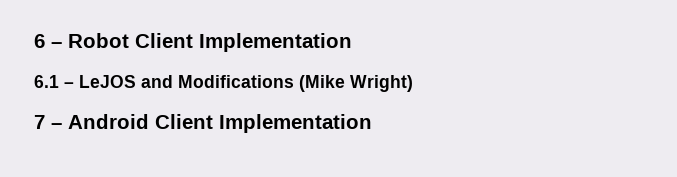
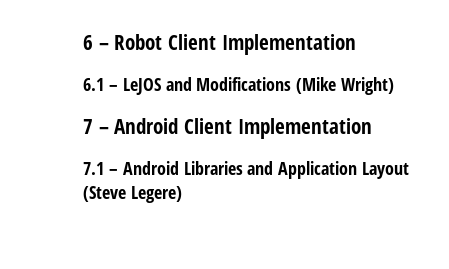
+ 7.1 – Android Libraries and Application Layout (Steve Legere)

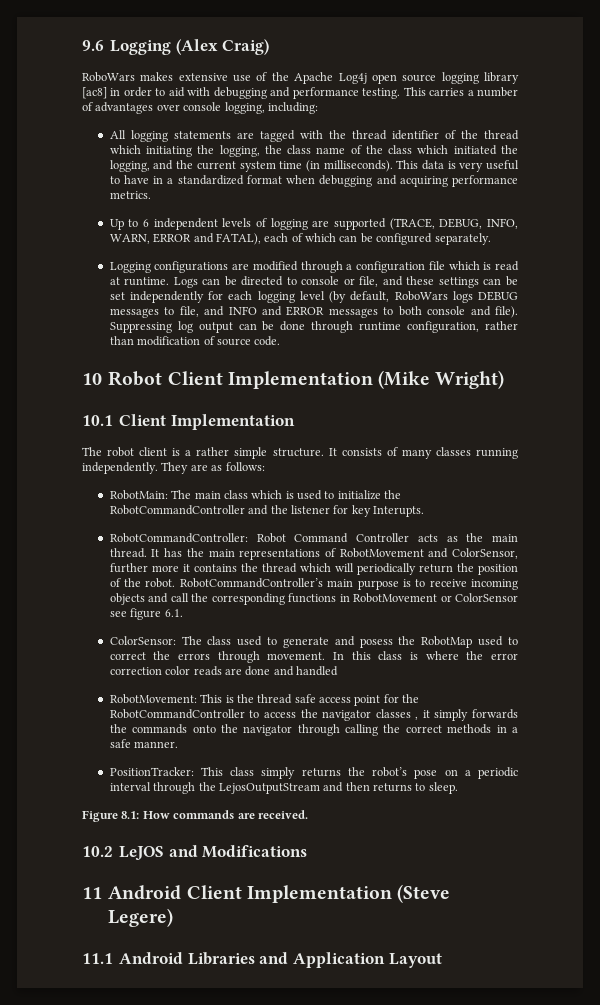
- 6 – Robot Client Implementation
- 6.1 – LeJOS and Modifications (Mike Wright)
- 7 – Android Client Implementation
- 7.1 – Android Libraries and Application Layout (Steve Legere)
+ 9.6 Logging (Alex Craig)
+ RoboWars makes extensive use of the Apache Log4j open source logging library [ac8] in order to aid with debugging and performance testing. This carries a number of advantages over console logging, including:
+ All logging statements are tagged with the thread identifier of the thread which initiating the logging, the class name of the class which initiated the logging, and the current system time (in milliseconds). This data is very useful to have in a standardized format when debugging and acquiring performance metrics.
+ Up to 6 independent levels of logging are supported (TRACE, DEBUG, INFO, WARN, ERROR and FATAL), each of which can be configured separately.
+ Logging configurations are modified through a configuration file which is read at runtime. Logs can be directed to console or file, and these settings can be set independently for each logging level (by default, RoboWars logs DEBUG messages to file, and INFO and ERROR messages to both console and file). Suppressing log output can be done through runtime configuration, rather than modification of source code.
+ 10 Robot Client Implementation (Mike Wright)
+ 10.1 Client Implementation
+ The robot client is a rather simple structure. It consists of many classes running independently. They are as follows:
+ RobotMain: The main class which is used to initialize the RobotCommandController and the listener for key Interupts.
+ RobotCommandController: Robot Command Controller acts as the main thread. It has the main representations of RobotMovement and ColorSensor, further more it contains the thread which will periodically return the position of the robot. RobotCommandController’s main purpose is to receive incoming objects and call the corresponding functions in RobotMovement or ColorSensor see figure 6.1.
+ ColorSensor: The class used to generate and posess the RobotMap used to correct the errors through movement. In this class is where the error correction color reads are done and handled
+ RobotMovement: This is the thread safe access point for the RobotCommandController to access the navigator classes , it simply forwards the commands onto the navigator through calling the correct methods in a safe manner.
+ PositionTracker: This class simply returns the robot’s pose on a periodic interval through the LejosOutputStream and then returns to sleep.
+ Figure 8.1: How commands are received.
+ 10.2 LeJOS and Modifications
+ 11 Android Client Implementation (Steve Legere)
+ 11.1 Android Libraries and Application Layout

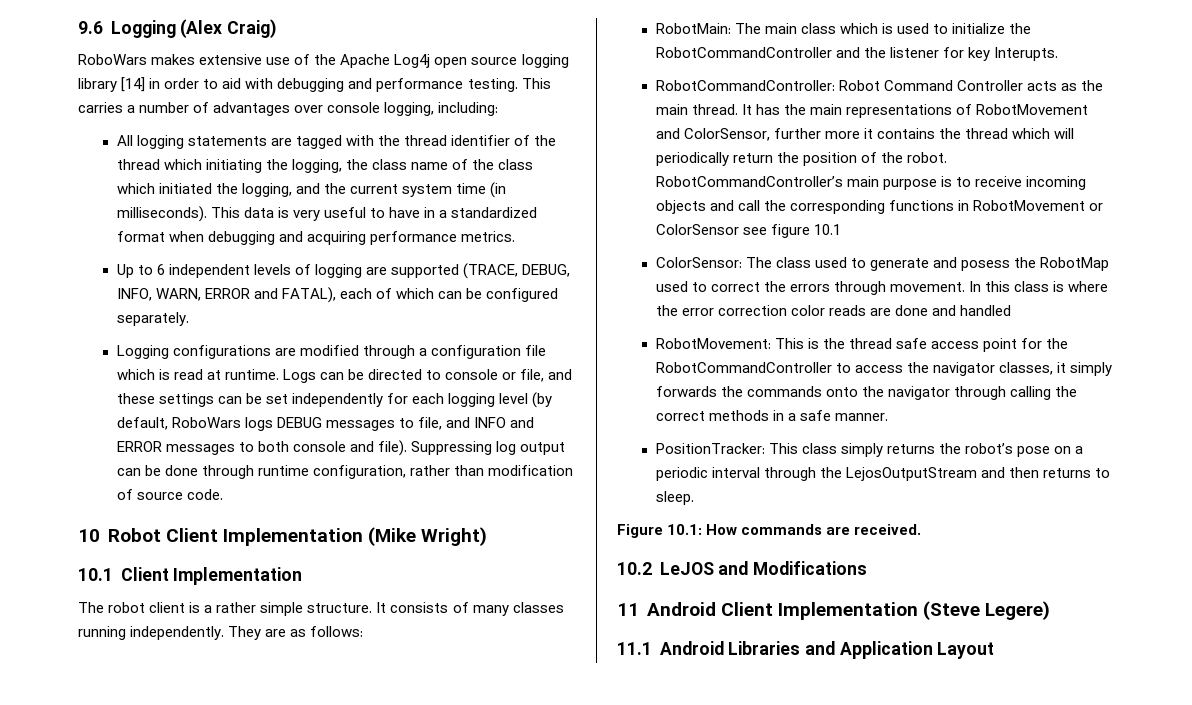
- RoboWars makes extensive use of the Apache Log4j open source logging library [ac8] in order to aid with debugging and performance testing.
+ RoboWars makes extensive use of the Apache Log4j open source logging library [14] in order to aid with debugging and performance testing.
- RobotCommandController’s main purpose is to receive incoming objects and call the corresponding functions in RobotMovement or ColorSensor see figure 6.1.
+ RobotCommandController’s main purpose is to receive incoming objects and call the corresponding functions in RobotMovement or ColorSensor see figure 10.1
- RobotMovement: This is the thread safe access point for the RobotCommandController to access the navigator classes , it simply forwards the commands onto the navigator through calling the correct methods in a safe manner.
+ RobotMovement: This is the thread safe access point for the RobotCommandController to access the navigator classes, it simply forwards the commands onto the navigator through calling the correct methods in a safe manner.
- Figure 8.1: How commands are received.
+ Figure 10.1: How commands are received.

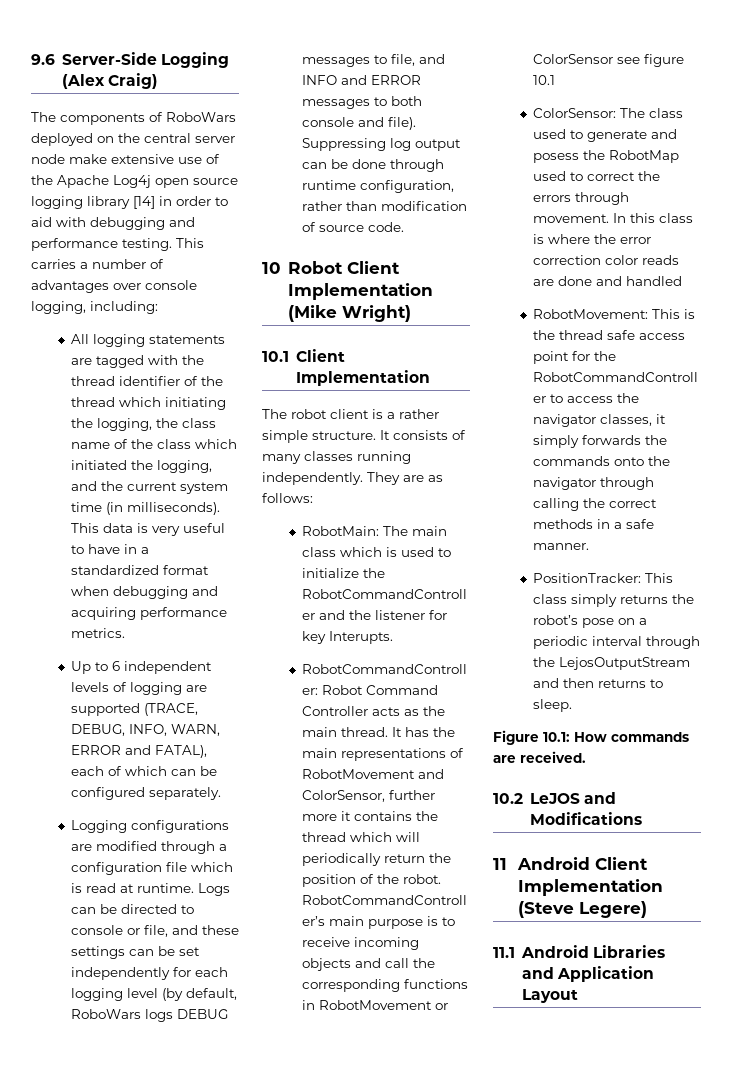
- 9.6 Logging (Alex Craig)
+ 9.6 Server-Side Logging (Alex Craig)
- RoboWars makes extensive use of the Apache Log4j open source logging library [14] in order to aid with debugging and performance testing.
+ The components of RoboWars deployed on the central server node make extensive use of the Apache Log4j open source logging library [14] in order to aid with debugging and performance testing.

